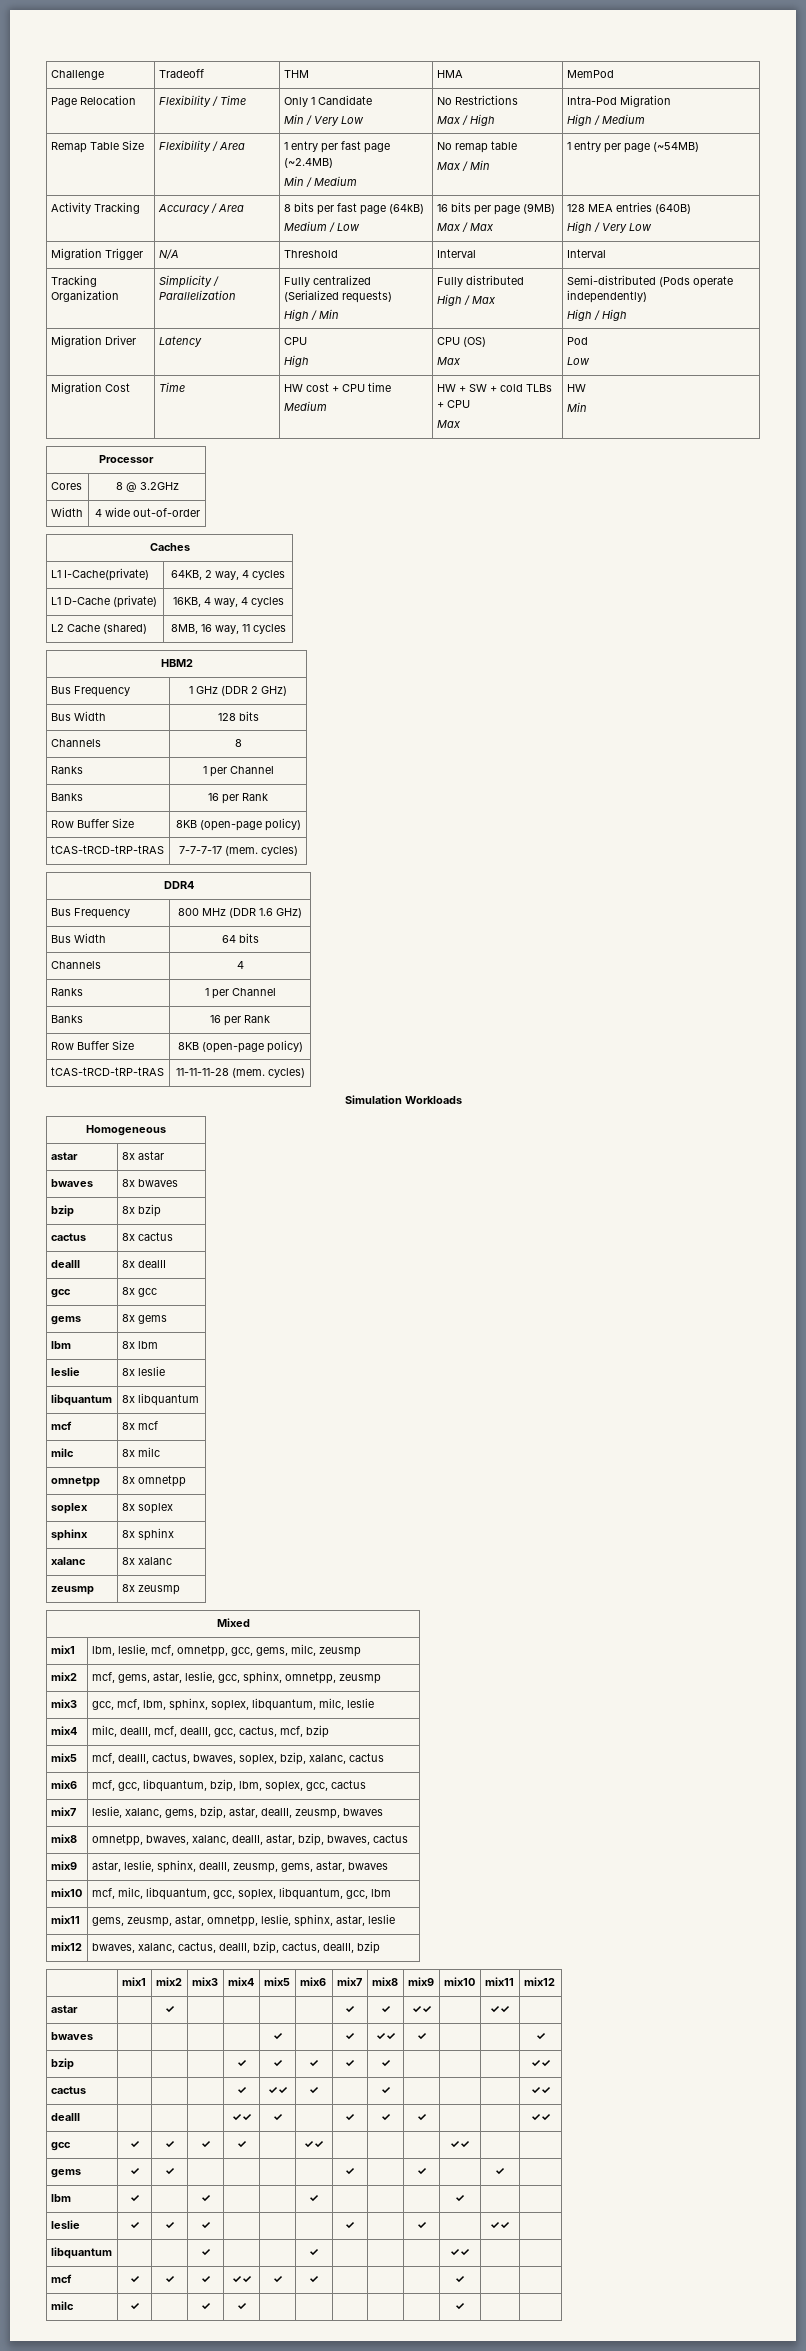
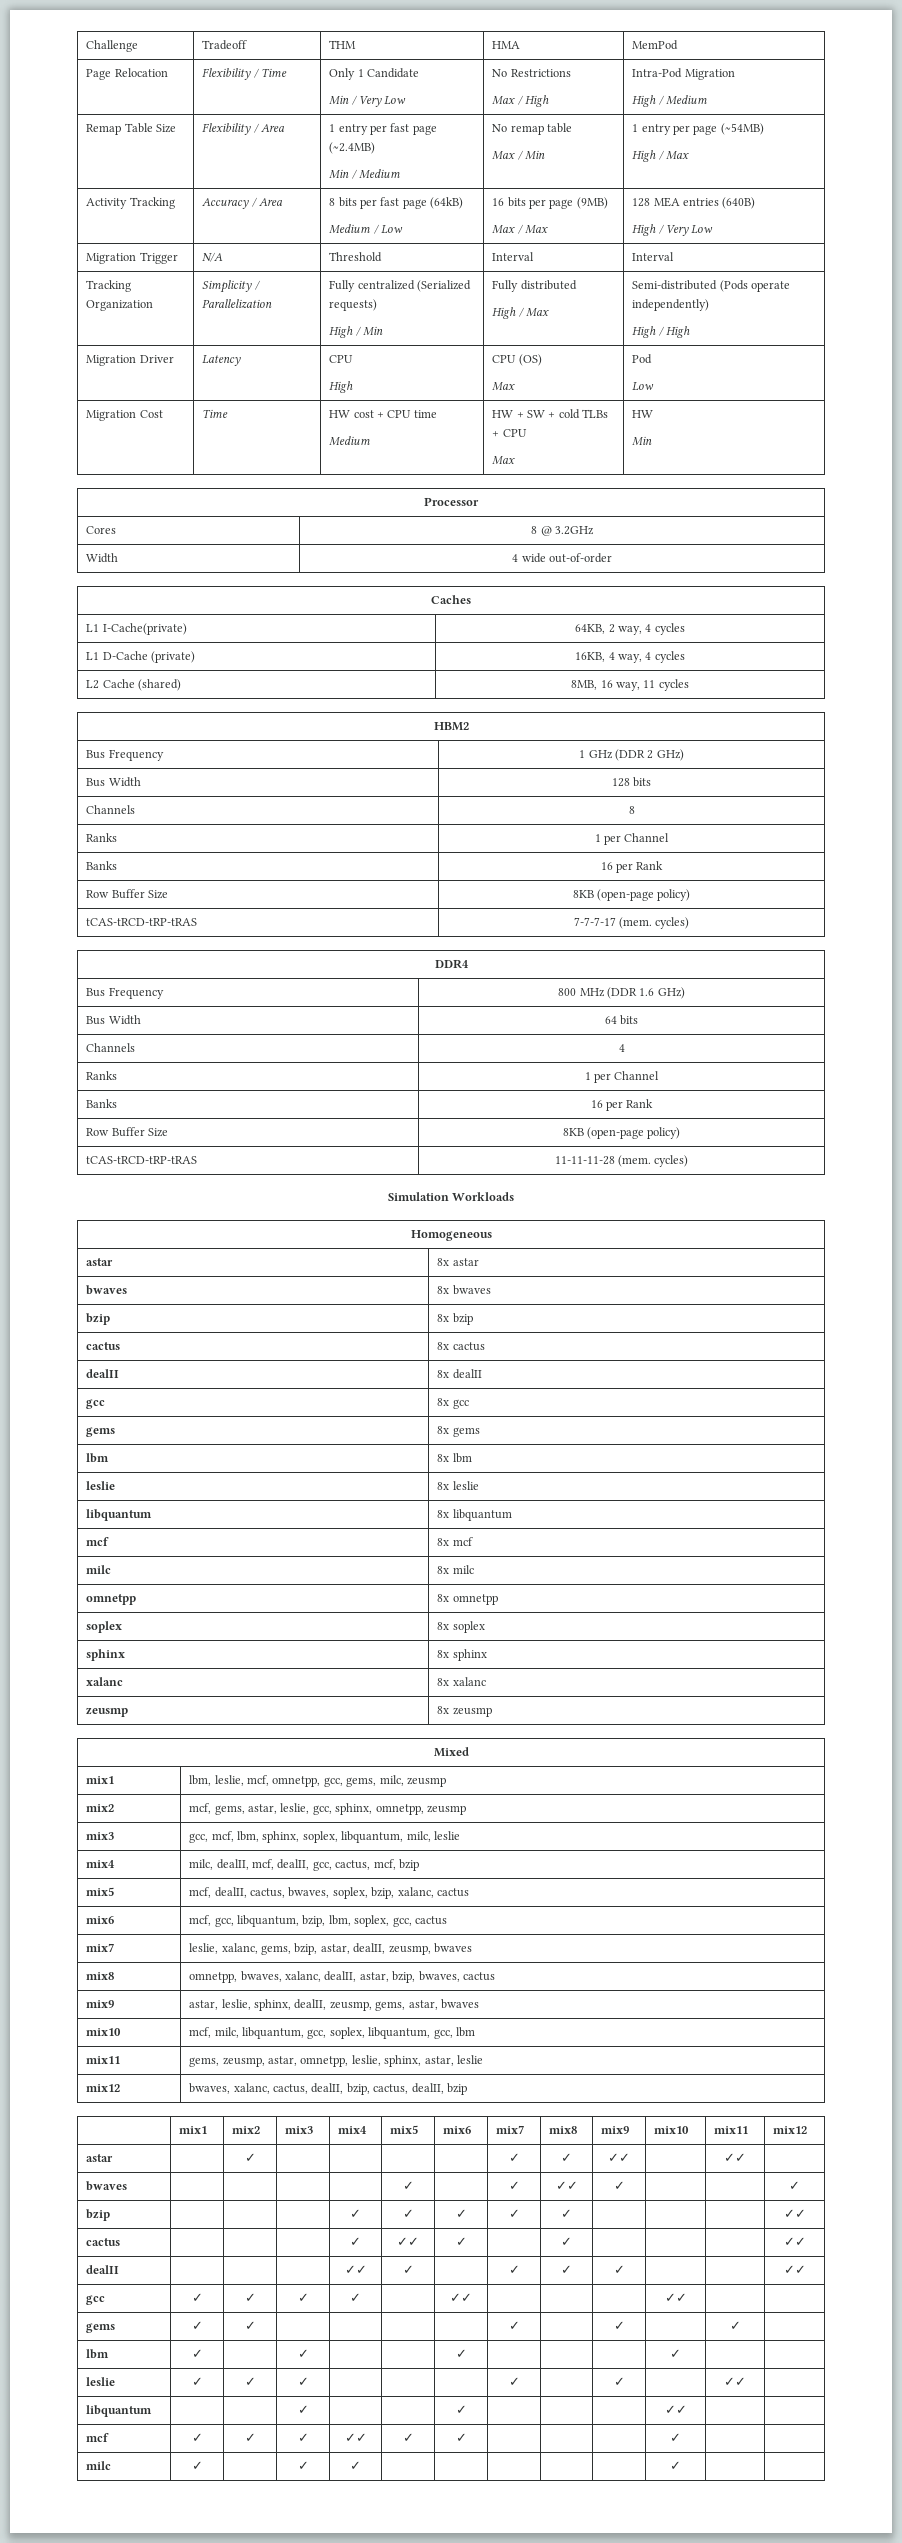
  Remap Table Size | Flexibility / Area | 1 entry per fast page (~2.4MB)
  Min / Medium | No remap table
  Max / Min | 1 entry per page (~54MB)
+ High / Max

